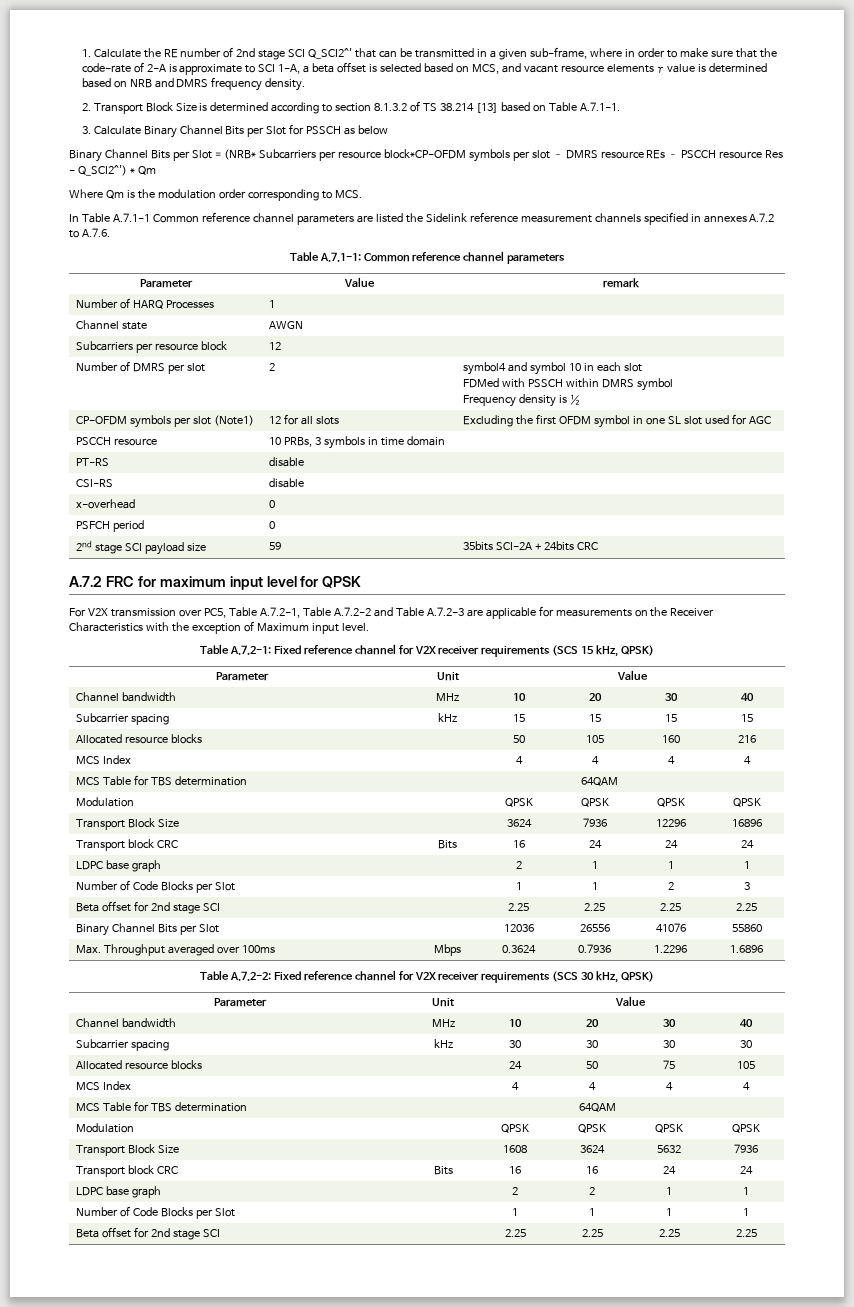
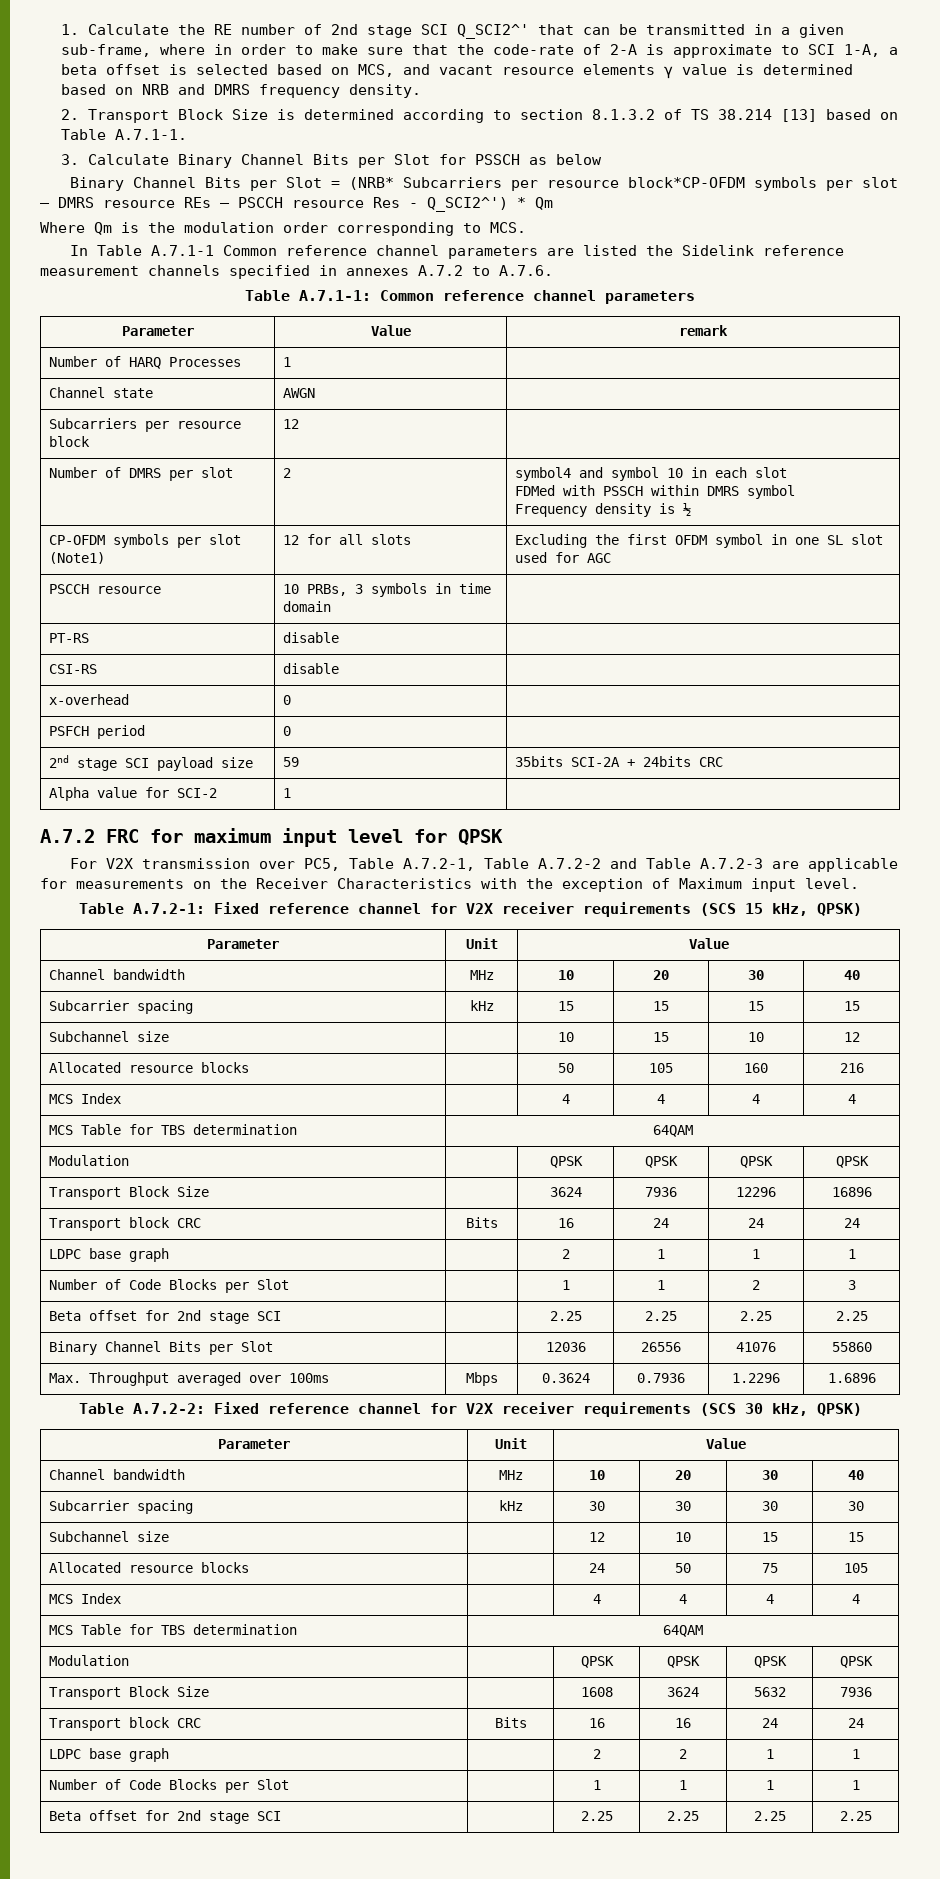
+ Alpha value for SCI-2 | 1 |
+ Subchannel size | | 10 | 15 | 10 | 12
+ Subchannel size | | 12 | 10 | 15 | 15

